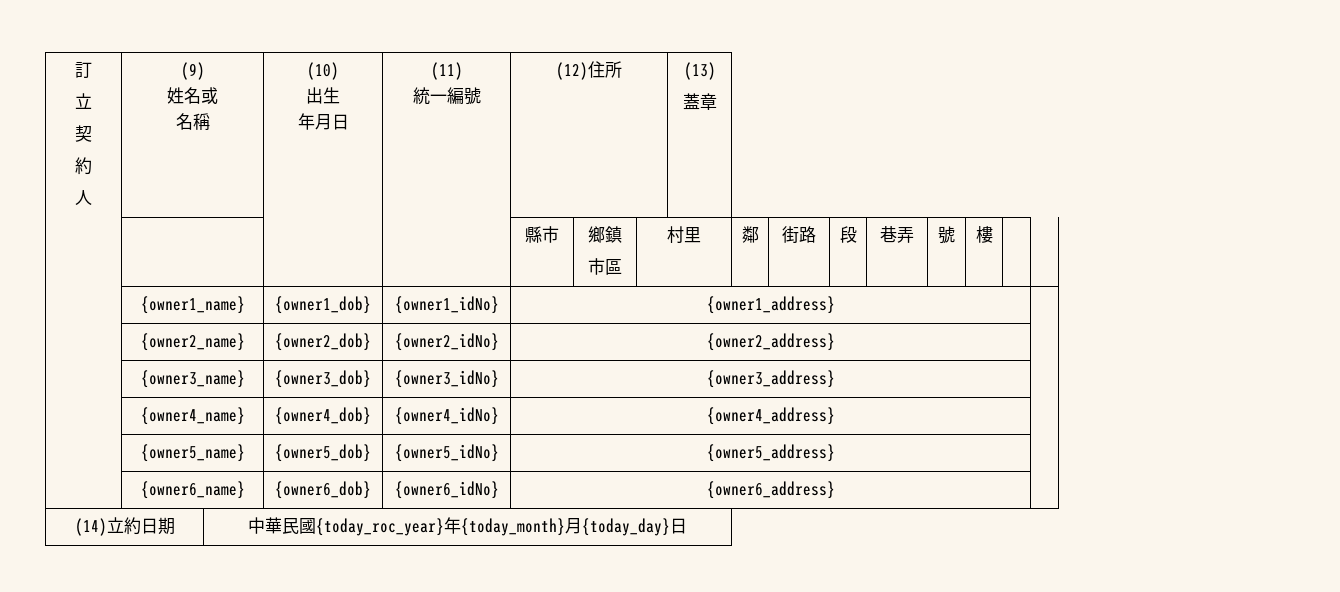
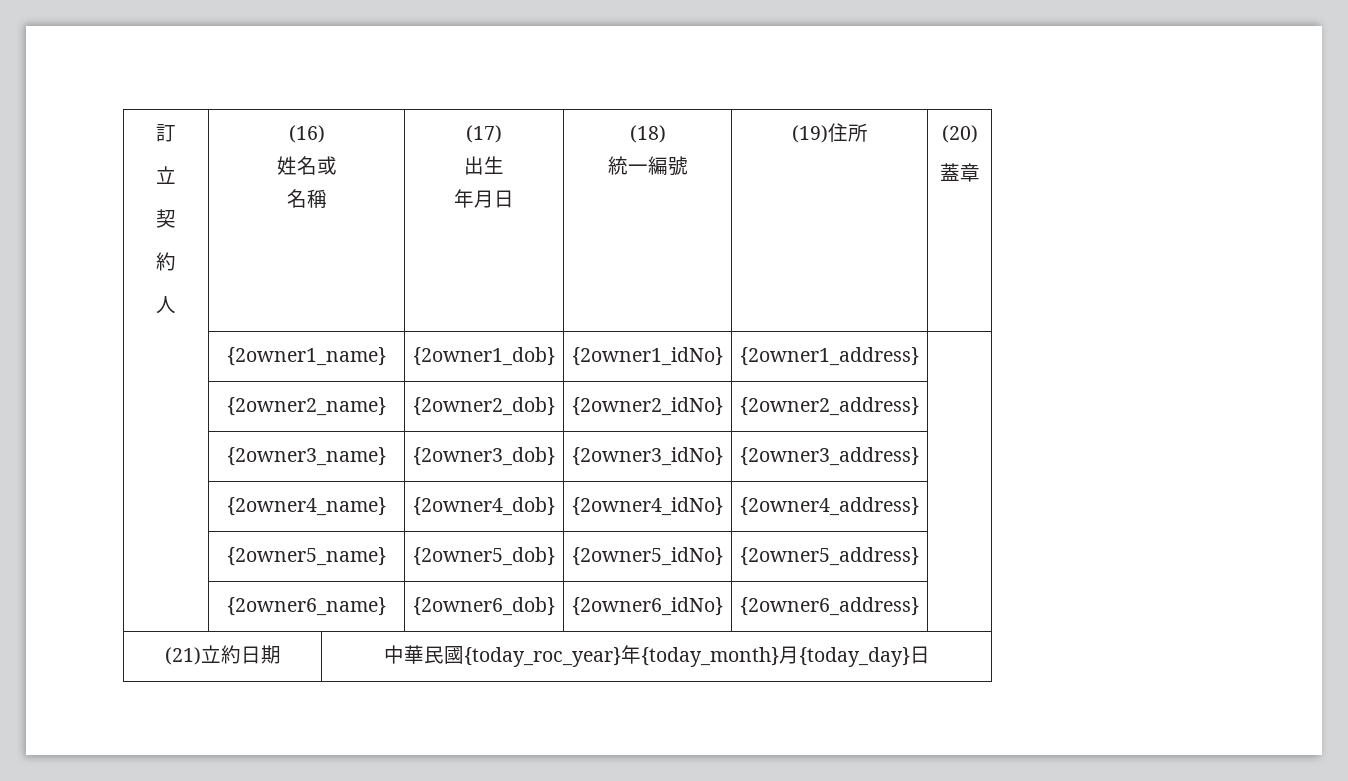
  訂
  立
  契
  約
- 人 | (9)
+ 人 | (16)
  姓名或
- 名稱 | (10)
+ 名稱 | (17)
  出生
- 年月日 | (11)
- 統一編號 | (12)住所 | (13)
+ 年月日 | (18)
+ 統一編號 | (19)住所 | (20)
- | | | | 縣市 | 鄉鎮
- 市區 | 村里 | 鄰 | 街路 | 段 | 巷弄 | 號 | 樓 | |
- | {owner1_name} | {owner1_dob} | {owner1_idNo} | {owner1_address} |
- | {owner2_name} | {owner2_dob} | {owner2_idNo} | {owner2_address} |
- | {owner3_name} | {owner3_dob} | {owner3_idNo} | {owner3_address} |
- | {owner4_name} | {owner4_dob} | {owner4_idNo} | {owner4_address} |
- | {owner5_name} | {owner5_dob} | {owner5_idNo} | {owner5_address} |
- | {owner6_name} | {owner6_dob} | {owner6_idNo} | {owner6_address} |
- (14)立約日期 | 中華民國{today_roc_year}年{today_month}月{today_day}日
+ | {2owner1_name} | {2owner1_dob} | {2owner1_idNo} | {2owner1_address} |
+ | {2owner2_name} | {2owner2_dob} | {2owner2_idNo} | {2owner2_address} |
+ | {2owner3_name} | {2owner3_dob} | {2owner3_idNo} | {2owner3_address} |
+ | {2owner4_name} | {2owner4_dob} | {2owner4_idNo} | {2owner4_address} |
+ | {2owner5_name} | {2owner5_dob} | {2owner5_idNo} | {2owner5_address} |
+ | {2owner6_name} | {2owner6_dob} | {2owner6_idNo} | {2owner6_address} |
+ (21)立約日期 | 中華民國{today_roc_year}年{today_month}月{today_day}日

